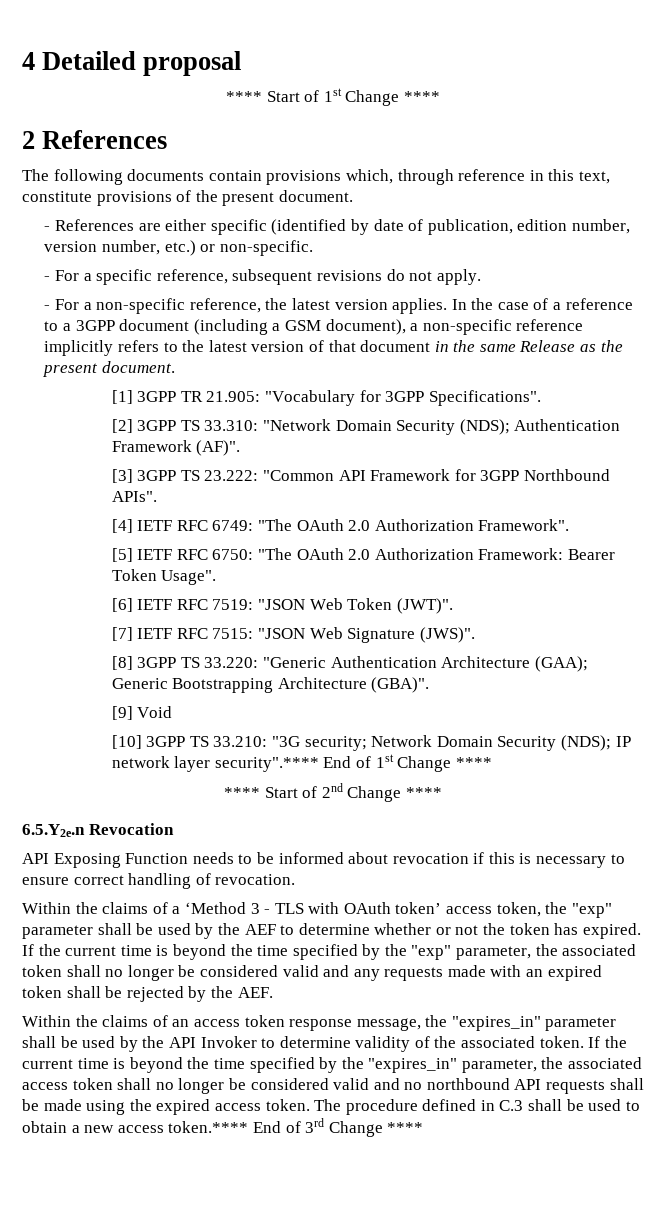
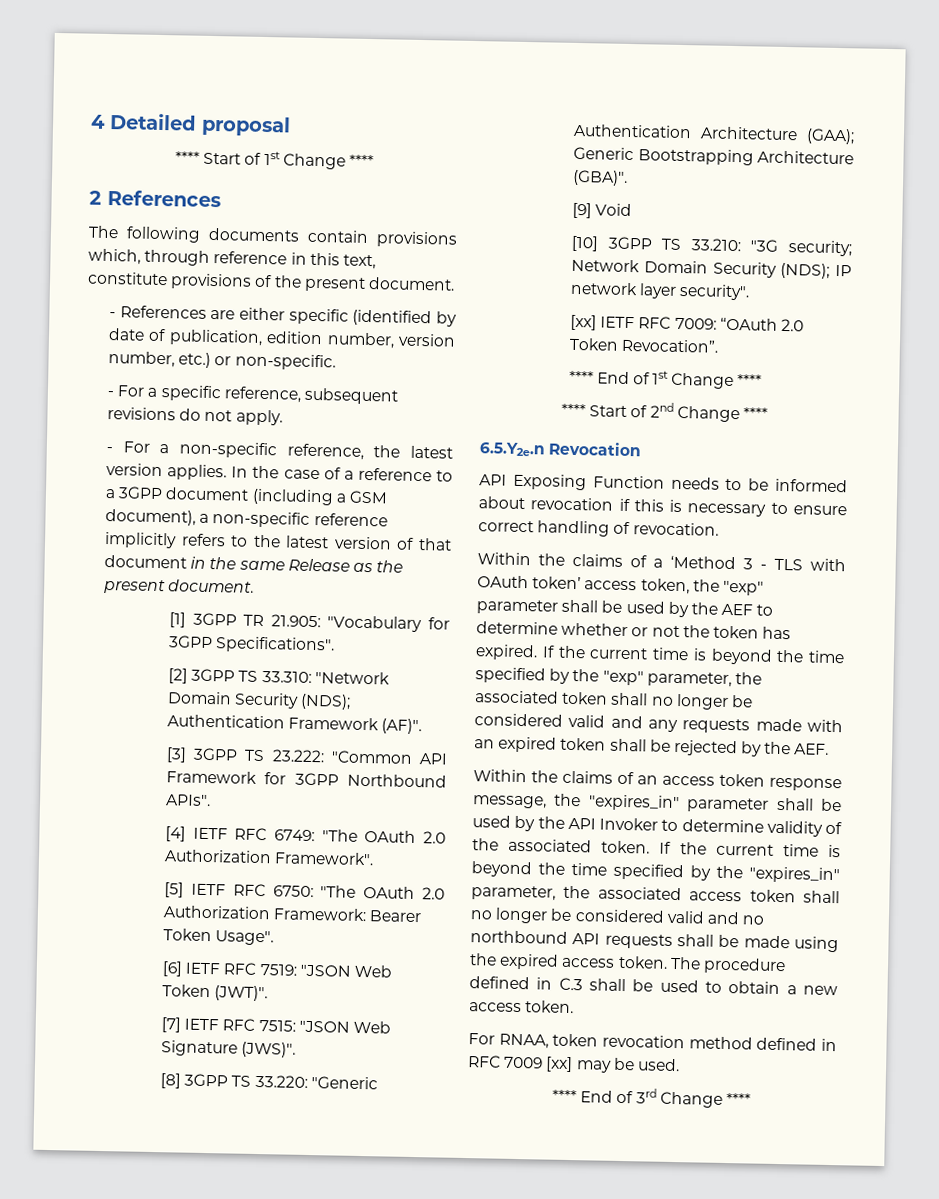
- [10] 3GPP TS 33.210: "3G security; Network Domain Security (NDS); IP network layer security".**** End of 1st Change ****
+ [10] 3GPP TS 33.210: "3G security; Network Domain Security (NDS); IP network layer security".
+ [xx] IETF RFC 7009: “OAuth 2.0 Token Revocation”.
+ **** End of 1st Change ****
- The procedure defined in C.3 shall be used to obtain a new access token.**** End of 3rd Change ****
+ The procedure defined in C.3 shall be used to obtain a new access token.
+ For RNAA, token revocation method defined in RFC 7009 [xx] may be used.
+ **** End of 3rd Change ****

